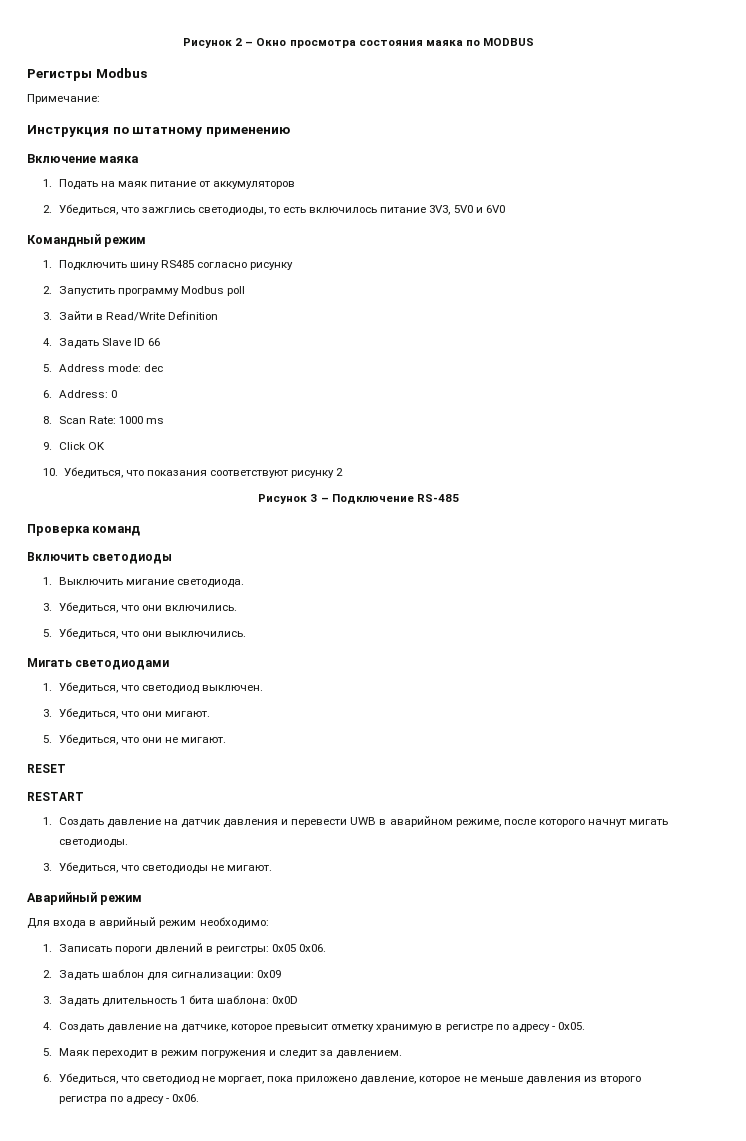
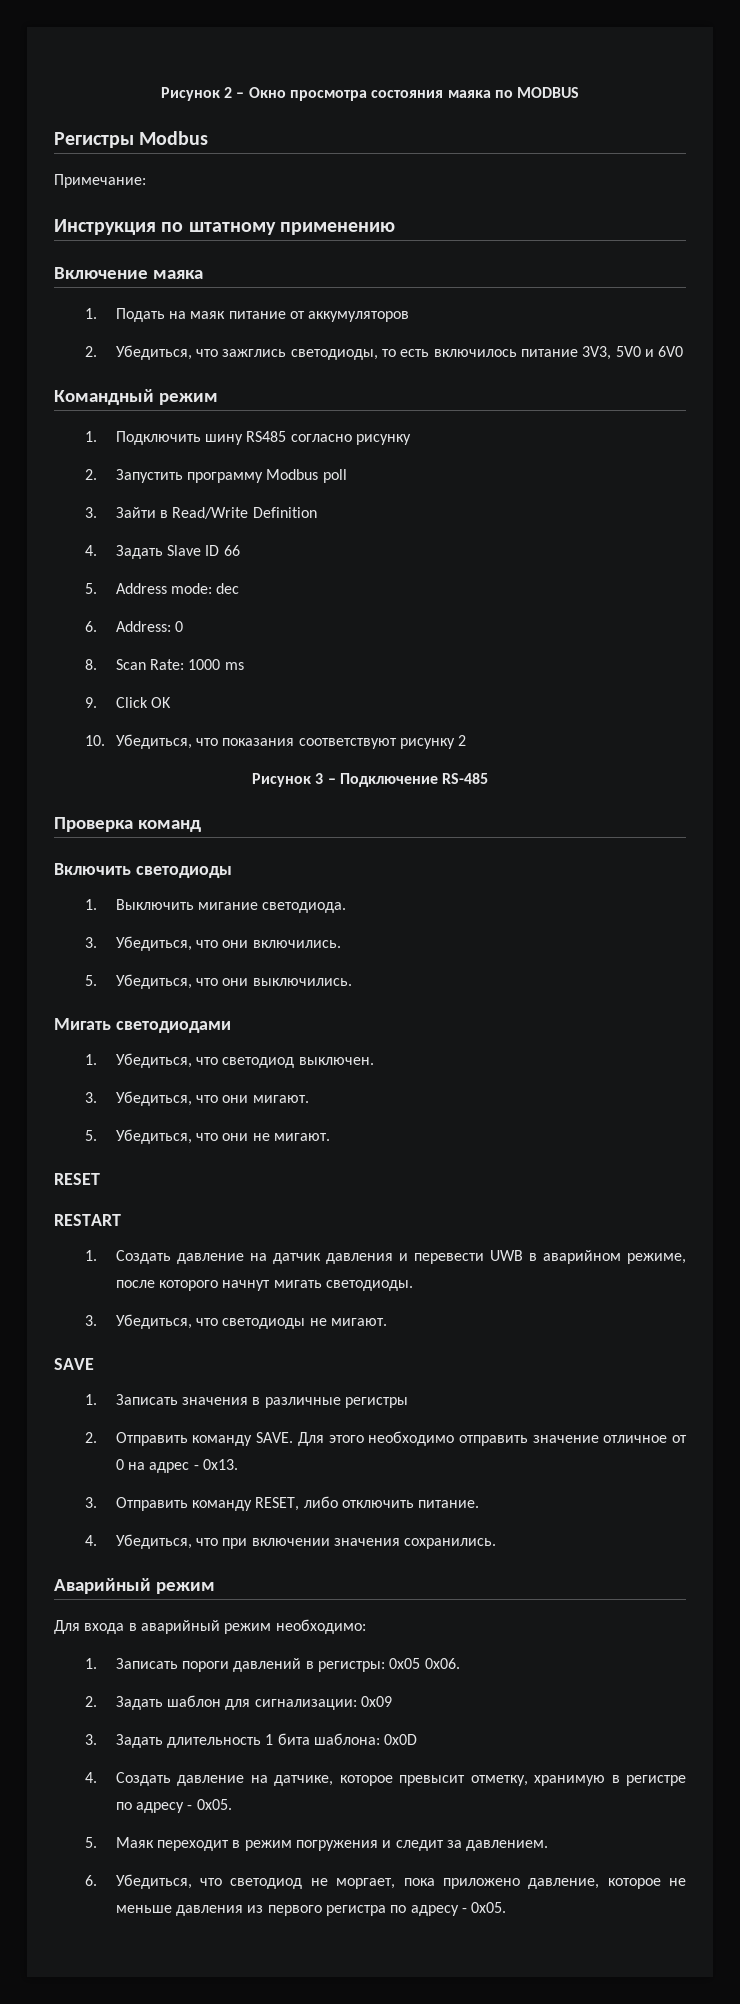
+ SAVE
+ 1. Записать значения в различные регистры
+ 2. Отправить команду SAVE. Для этого необходимо отправить значение отличное от 0 на адрес - 0x13.
+ 3. Отправить команду RESET, либо отключить питание.
+ 4. Убедиться, что при включении значения сохранились.
- Для входа в аврийный режим необходимо:
+ Для входа в аварийный режим необходимо:
- 1. Записать пороги двлений в реигстры: 0x05 0x06.
+ 1. Записать пороги давлений в регистры: 0x05 0x06.
- 4. Создать давление на датчике, которое превысит отметку хранимую в регистре по адресу - 0x05.
+ 4. Создать давление на датчике, которое превысит отметку, хранимую в регистре по адресу - 0x05.
- 6. Убедиться, что светодиод не моргает, пока приложено давление, которое не меньше давления из второго регистра по адресу - 0x06.
+ 6. Убедиться, что светодиод не моргает, пока приложено давление, которое не меньше давления из первого регистра по адресу - 0x05.

